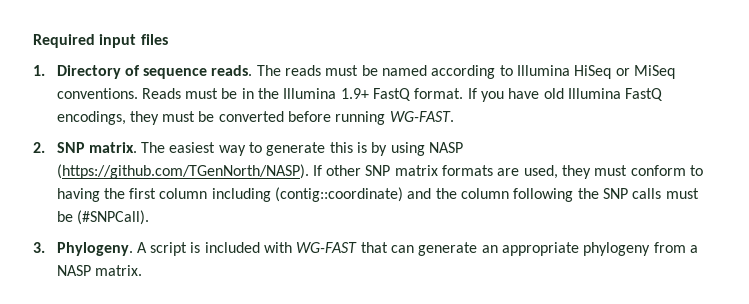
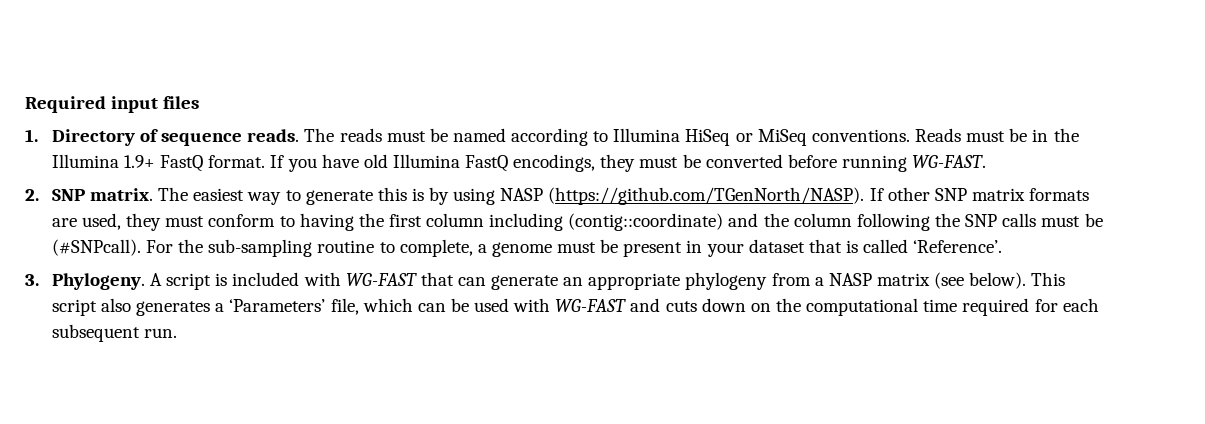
- The easiest way to generate this is by using NASP (https://github.com/TGenNorth/NASP). If other SNP matrix formats are used, they must conform to having the first column including (contig::coordinate) and the column following the SNP calls must be (#SNPCall).
+ The easiest way to generate this is by using NASP (https://github.com/TGenNorth/NASP). If other SNP matrix formats are used, they must conform to having the first column including (contig::coordinate) and the column following the SNP calls must be (#SNPcall). For the sub-sampling routine to complete, a genome must be present in your dataset that is called ‘Reference’.
- A script is included with WG-FAST that can generate an appropriate phylogeny from a NASP matrix.
+ A script is included with WG-FAST that can generate an appropriate phylogeny from a NASP matrix (see below). This script also generates a ‘Parameters’ file, which can be used with WG-FAST and cuts down on the computational time required for each subsequent run.

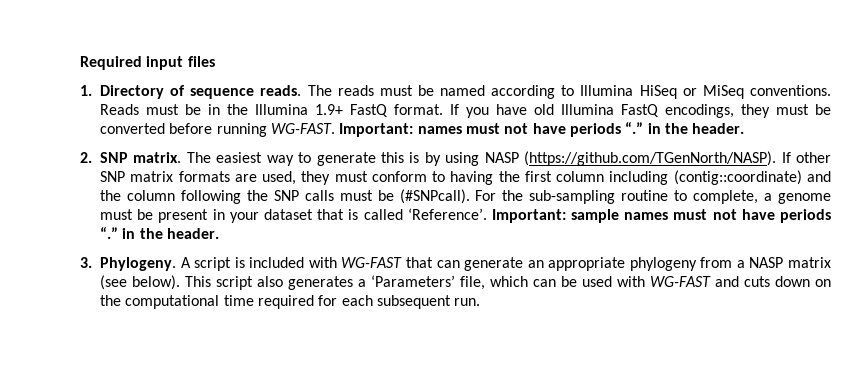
+ Important: names must not have periods “.” in the header.
+ Important: sample names must not have periods “.” in the header.

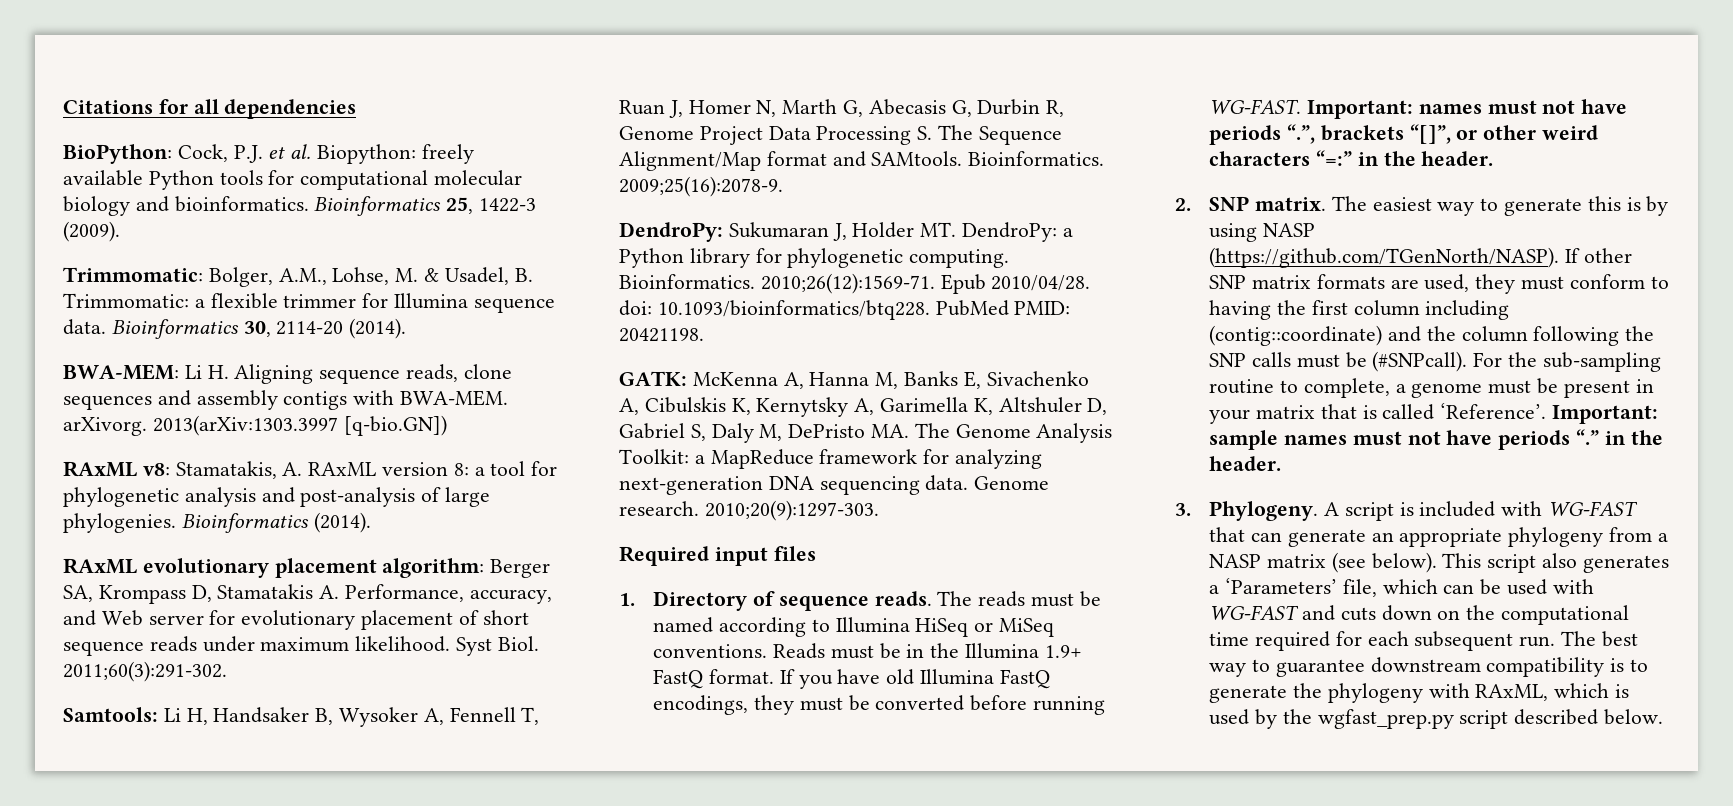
+ Citations for all dependencies
+ BioPython: Cock, P.J. et al. Biopython: freely available Python tools for computational molecular biology and bioinformatics. Bioinformatics 25, 1422-3 (2009).
+ Trimmomatic: Bolger, A.M., Lohse, M. & Usadel, B. Trimmomatic: a flexible trimmer for Illumina sequence data. Bioinformatics 30, 2114-20 (2014).
+ BWA-MEM: Li H. Aligning sequence reads, clone sequences and assembly contigs with BWA-MEM. arXivorg. 2013(arXiv:1303.3997 [q-bio.GN])
+ RAxML v8: Stamatakis, A. RAxML version 8: a tool for phylogenetic analysis and post-analysis of large phylogenies. Bioinformatics (2014).
+ RAxML evolutionary placement algorithm: Berger SA, Krompass D, Stamatakis A. Performance, accuracy, and Web server for evolutionary placement of short sequence reads under maximum likelihood. Syst Biol. 2011;60(3):291-302.
+ Samtools: Li H, Handsaker B, Wysoker A, Fennell T, Ruan J, Homer N, Marth G, Abecasis G, Durbin R, Genome Project Data Processing S. The Sequence Alignment/Map format and SAMtools. Bioinformatics. 2009;25(16):2078-9.
+ DendroPy: Sukumaran J, Holder MT. DendroPy: a Python library for phylogenetic computing. Bioinformatics. 2010;26(12):1569-71. Epub 2010/04/28. doi: 10.1093/bioinformatics/btq228. PubMed PMID: 20421198.
+ GATK: McKenna A, Hanna M, Banks E, Sivachenko A, Cibulskis K, Kernytsky A, Garimella K, Altshuler D, Gabriel S, Daly M, DePristo MA. The Genome Analysis Toolkit: a MapReduce framework for analyzing next-generation DNA sequencing data. Genome research. 2010;20(9):1297-303.
- Important: names must not have periods “.” in the header.
+ Important: names must not have periods “.”, brackets “[]”, or other weird characters “=:” in the header.
- For the sub-sampling routine to complete, a genome must be present in your dataset that is called ‘Reference’.
+ For the sub-sampling routine to complete, a genome must be present in your matrix that is called ‘Reference’.
+ The best way to guarantee downstream compatibility is to generate the phylogeny with RAxML, which is used by the wgfast_prep.py script described below.

